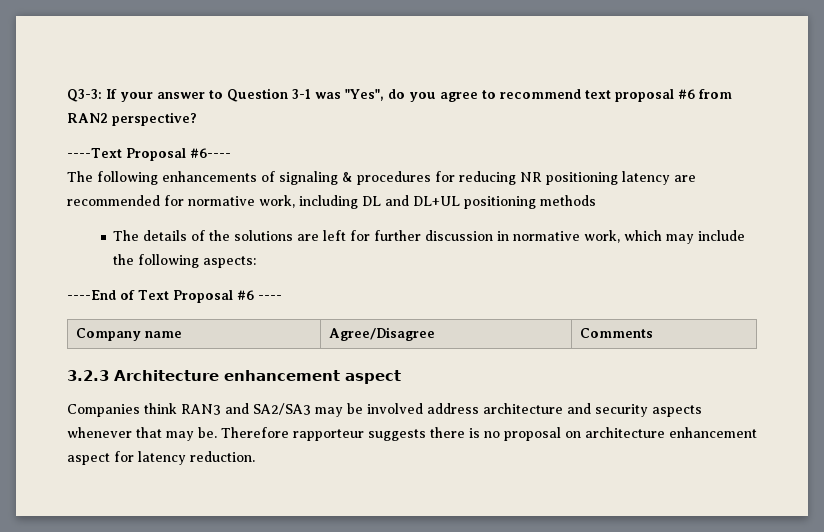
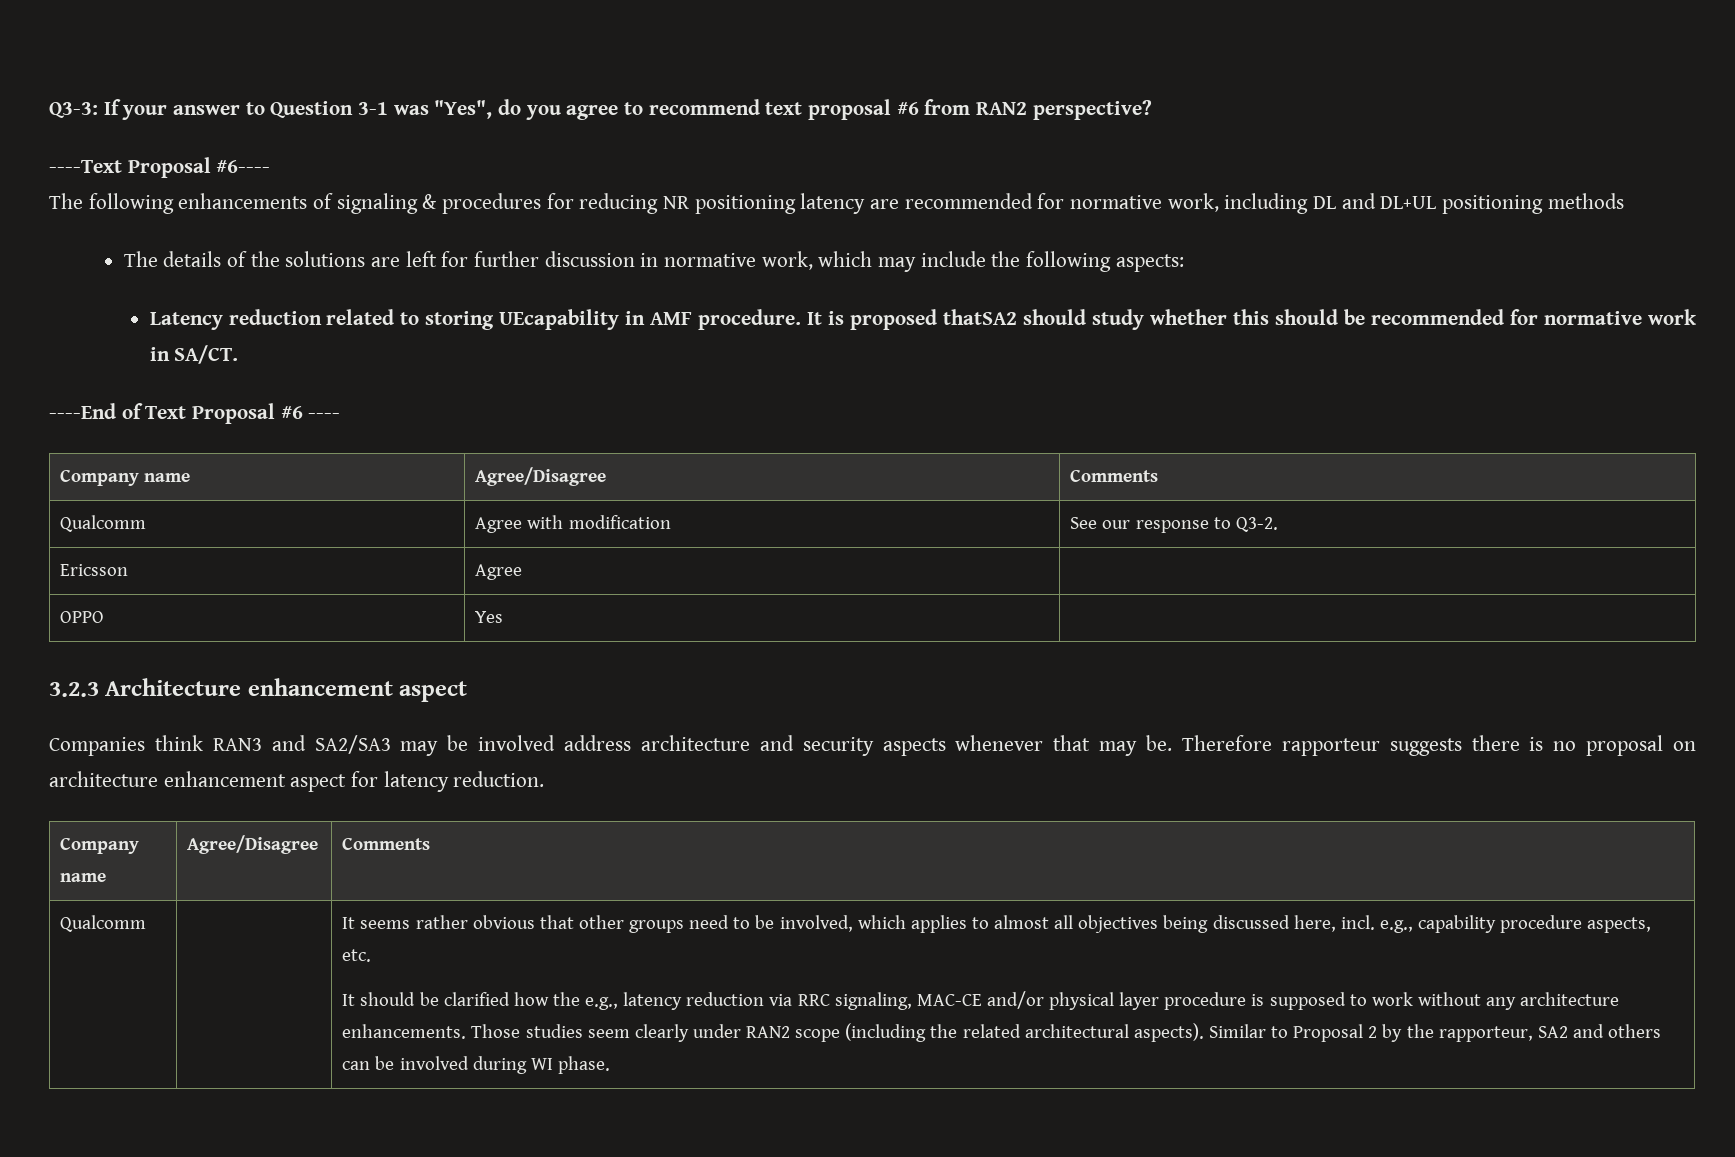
+ Latency reduction related to storing UEcapability in AMF procedure. It is proposed thatSA2 should study whether this should be recommended for normative work in SA/CT.
+ Qualcomm | Agree with modification | See our response to Q3-2.
+ Ericsson | Agree |
+ OPPO | Yes |
  Therefore rapporteur suggests there is no proposal on architecture enhancement aspect for latency reduction.
+ Company name | Agree/Disagree | Comments
+ Qualcomm | | It seems rather obvious that other groups need to be involved, which applies to almost all objectives being discussed here, incl. e.g., capability procedure aspects, etc.
+ It should be clarified how the e.g., latency reduction via RRC signaling, MAC-CE and/or physical layer procedure is supposed to work without any architecture enhancements. Those studies seem clearly under RAN2 scope (including the related architectural aspects). Similar to Proposal 2 by the rapporteur, SA2 and others can be involved during WI phase.

